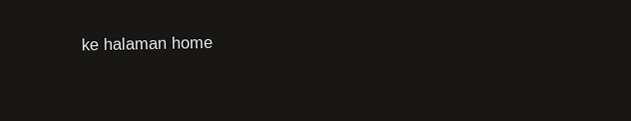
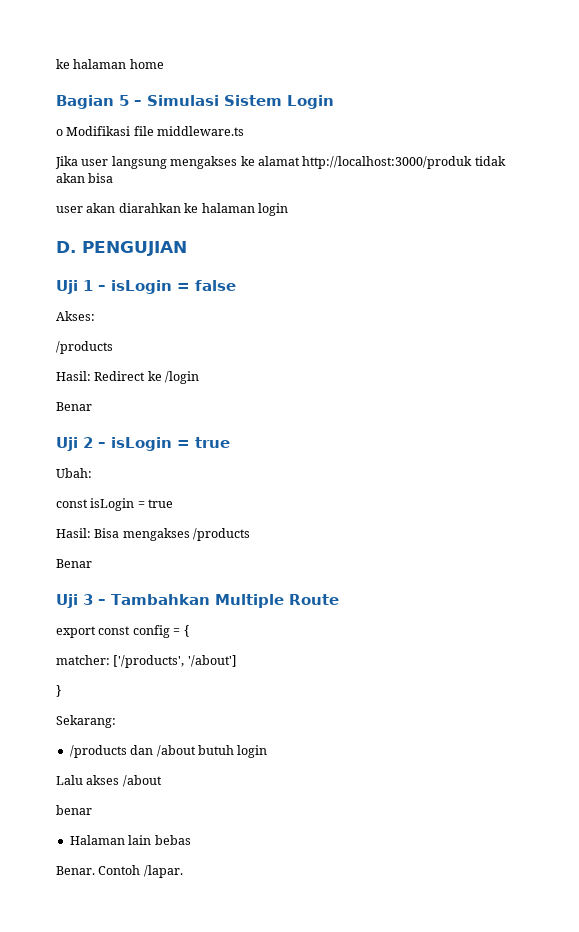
+ Bagian 5 – Simulasi Sistem Login
+ o Modifikasi file middleware.ts
+ Jika user langsung mengakses ke alamat http://localhost:3000/produk tidak akan bisa
+ user akan diarahkan ke halaman login
+ D. PENGUJIAN
+ Uji 1 – isLogin = false
+ Akses:
+ /products
+ Hasil: Redirect ke /login
+ Benar
+ Uji 2 – isLogin = true
+ Ubah:
+ const isLogin = true
+ Hasil: Bisa mengakses /products
+ Benar
+ Uji 3 – Tambahkan Multiple Route
+ export const config = {
+ matcher: ['/products', '/about']
+ }
+ Sekarang:
+ /products dan /about butuh login
+ Lalu akses /about
+ benar
+ Halaman lain bebas
+ Benar. Contoh /lapar.

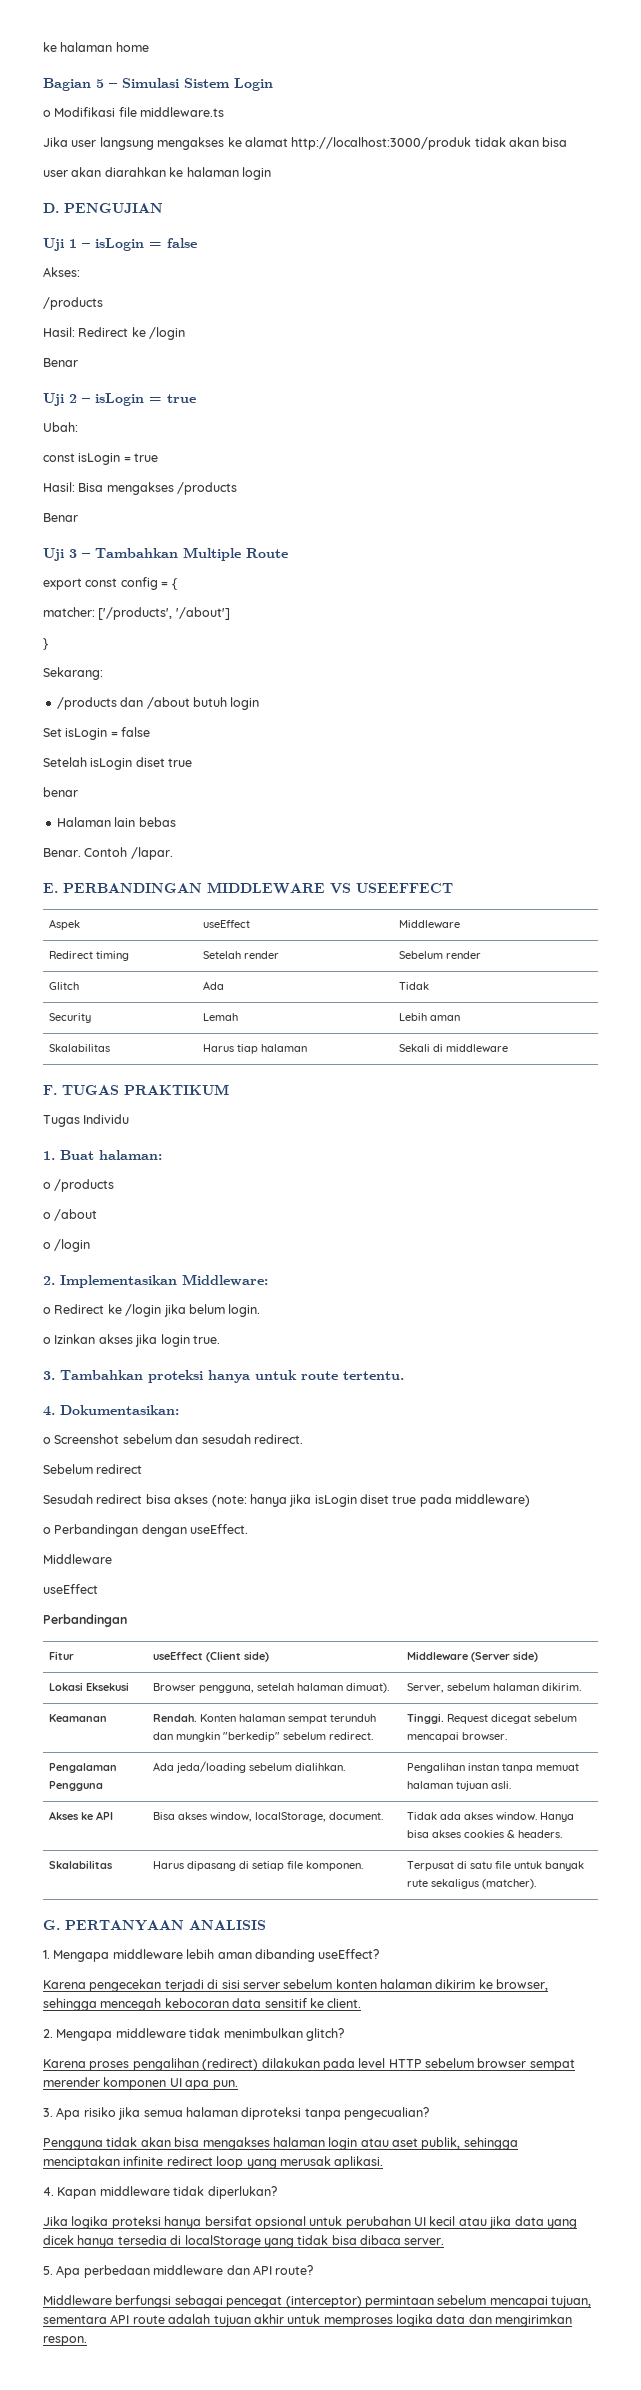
- Lalu akses /about
+ Set isLogin = false
+ Setelah isLogin diset true
+ E. PERBANDINGAN MIDDLEWARE VS USEEFFECT
+ Aspek | useEffect | Middleware
+ Redirect timing | Setelah render | Sebelum render
+ Glitch | Ada | Tidak
+ Security | Lemah | Lebih aman
+ Skalabilitas | Harus tiap halaman | Sekali di middleware
+ F. TUGAS PRAKTIKUM
+ Tugas Individu
+ 1. Buat halaman:
+ o /products
+ o /about
+ o /login
+ 2. Implementasikan Middleware:
+ o Redirect ke /login jika belum login.
+ o Izinkan akses jika login true.
+ 3. Tambahkan proteksi hanya untuk route tertentu.
+ 4. Dokumentasikan:
+ o Screenshot sebelum dan sesudah redirect.
+ Sebelum redirect
+ Sesudah redirect bisa akses (note: hanya jika isLogin diset true pada middleware)
+ o Perbandingan dengan useEffect.
+ Middleware
+ useEffect
+ Perbandingan
+ Fitur | useEffect (Client side) | Middleware (Server side)
+ Lokasi Eksekusi | Browser pengguna, setelah halaman dimuat). | Server, sebelum halaman dikirim.
+ Keamanan | Rendah. Konten halaman sempat terunduh dan mungkin "berkedip" sebelum redirect. | Tinggi. Request dicegat sebelum mencapai browser.
+ Pengalaman Pengguna | Ada jeda/loading sebelum dialihkan. | Pengalihan instan tanpa memuat halaman tujuan asli.
+ Akses ke API | Bisa akses window, localStorage, document. | Tidak ada akses window. Hanya bisa akses cookies & headers.
+ Skalabilitas | Harus dipasang di setiap file komponen. | Terpusat di satu file untuk banyak rute sekaligus (matcher).
+ G. PERTANYAAN ANALISIS
+ 1. Mengapa middleware lebih aman dibanding useEffect?
+ Karena pengecekan terjadi di sisi server sebelum konten halaman dikirim ke browser, sehingga mencegah kebocoran data sensitif ke client.
+ 2. Mengapa middleware tidak menimbulkan glitch?
+ Karena proses pengalihan (redirect) dilakukan pada level HTTP sebelum browser sempat merender komponen UI apa pun.
+ 3. Apa risiko jika semua halaman diproteksi tanpa pengecualian?
+ Pengguna tidak akan bisa mengakses halaman login atau aset publik, sehingga menciptakan infinite redirect loop yang merusak aplikasi.
+ 4. Kapan middleware tidak diperlukan?
+ Jika logika proteksi hanya bersifat opsional untuk perubahan UI kecil atau jika data yang dicek hanya tersedia di localStorage yang tidak bisa dibaca server.
+ 5. Apa perbedaan middleware dan API route?
+ Middleware berfungsi sebagai pencegat (interceptor) permintaan sebelum mencapai tujuan, sementara API route adalah tujuan akhir untuk memproses logika data dan mengirimkan respon.

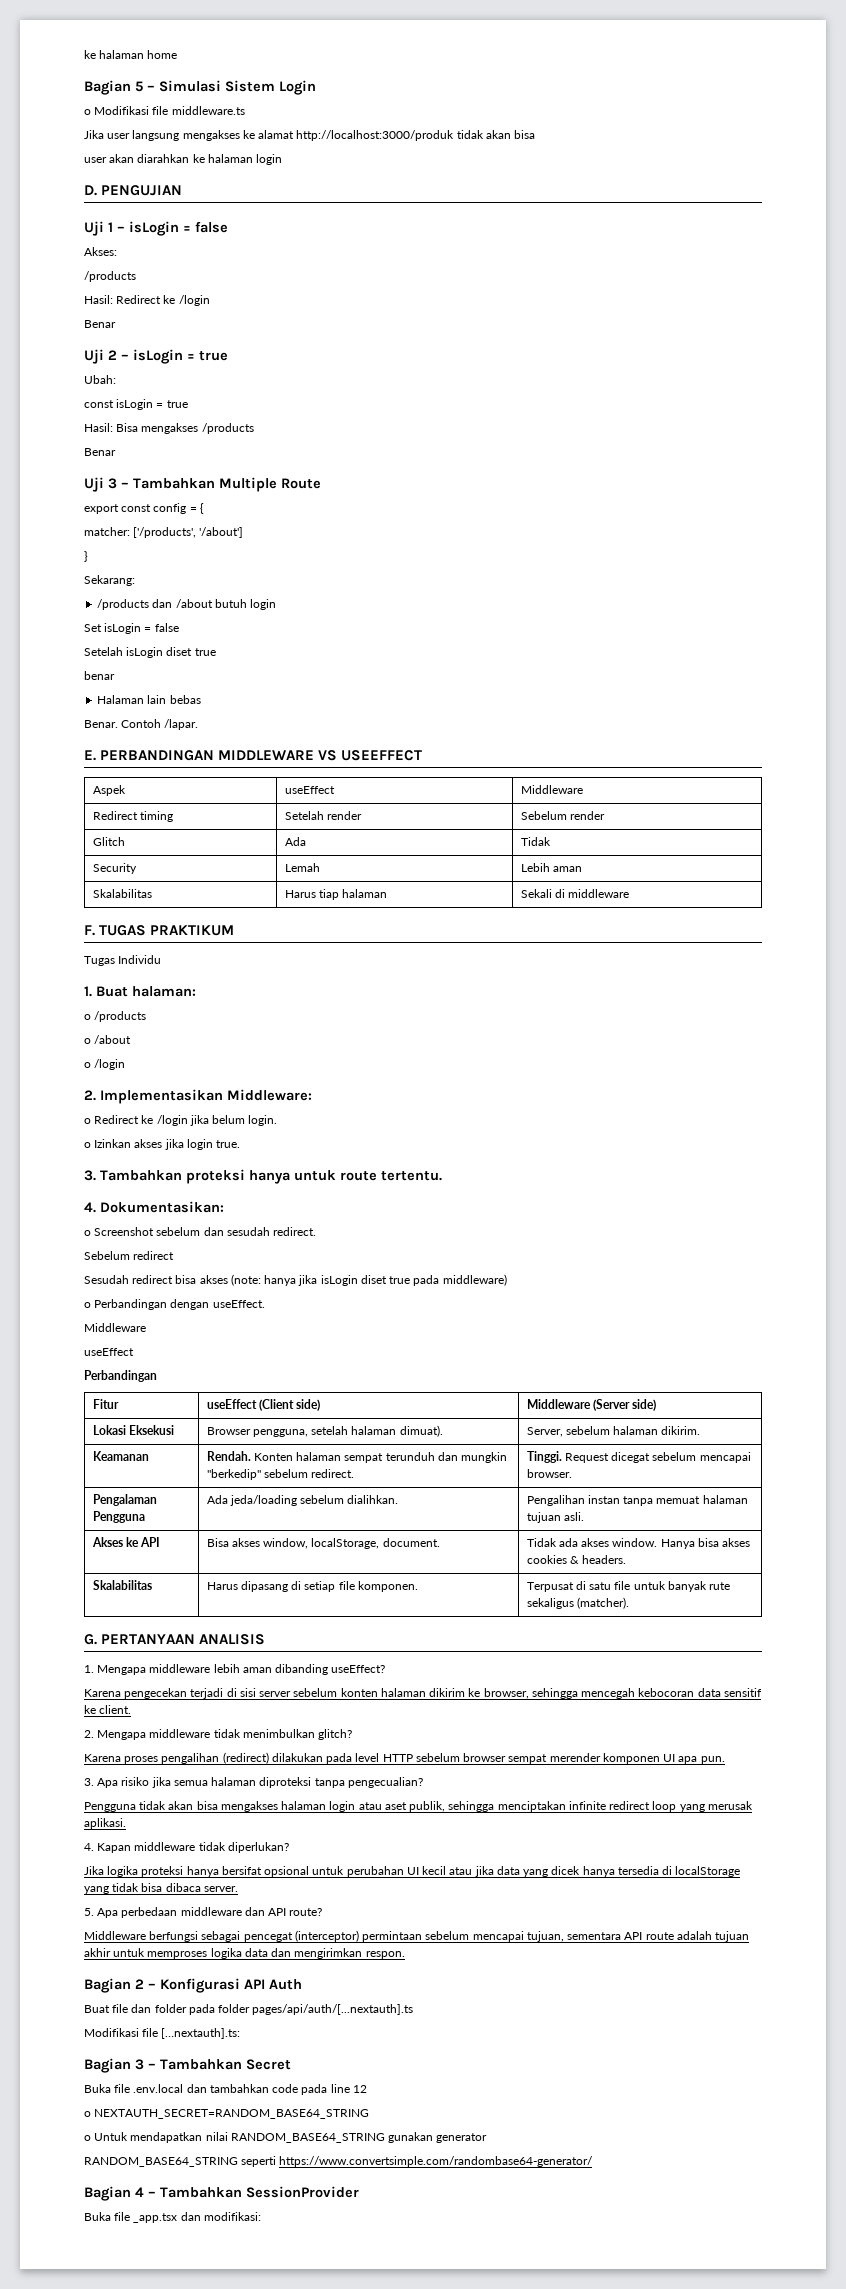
+ Bagian 2 – Konfigurasi API Auth
+ Buat file dan folder pada folder pages/api/auth/[...nextauth].ts
+ Modifikasi file […nextauth].ts:
+ Bagian 3 – Tambahkan Secret
+ Buka file .env.local dan tambahkan code pada line 12
+ o NEXTAUTH_SECRET=RANDOM_BASE64_STRING
+ o Untuk mendapatkan nilai RANDOM_BASE64_STRING gunakan generator
+ RANDOM_BASE64_STRING seperti https://www.convertsimple.com/randombase64-generator/
+ Bagian 4 – Tambahkan SessionProvider
+ Buka file _app.tsx dan modifikasi:

